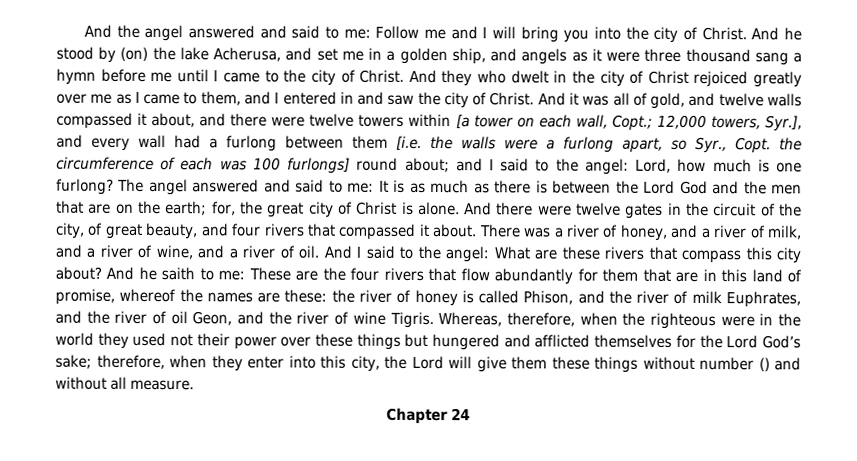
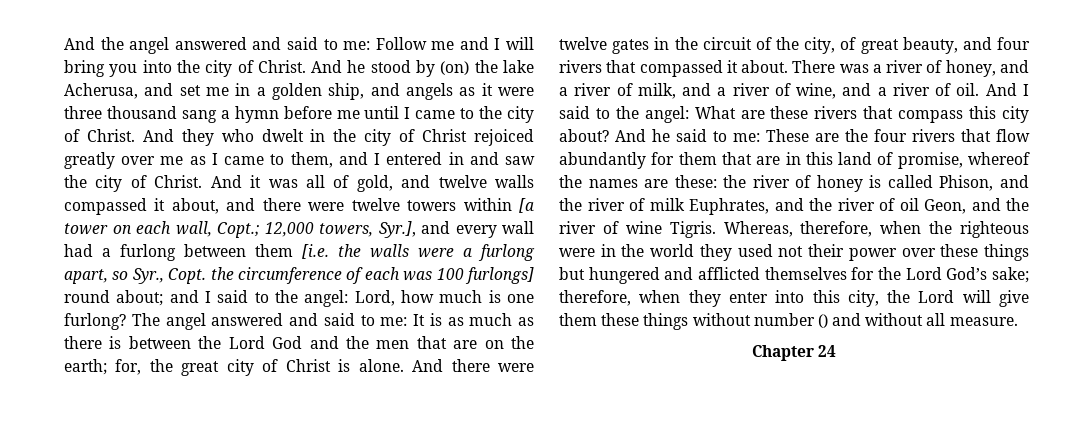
- And he saith to me: These are the four rivers that flow abundantly for them that are in this land of promise, whereof the names are these: the river of honey is called Phison, and the river of milk Euphrates, and the river of oil Geon, and the river of wine Tigris.
+ And he said to me: These are the four rivers that flow abundantly for them that are in this land of promise, whereof the names are these: the river of honey is called Phison, and the river of milk Euphrates, and the river of oil Geon, and the river of wine Tigris.

